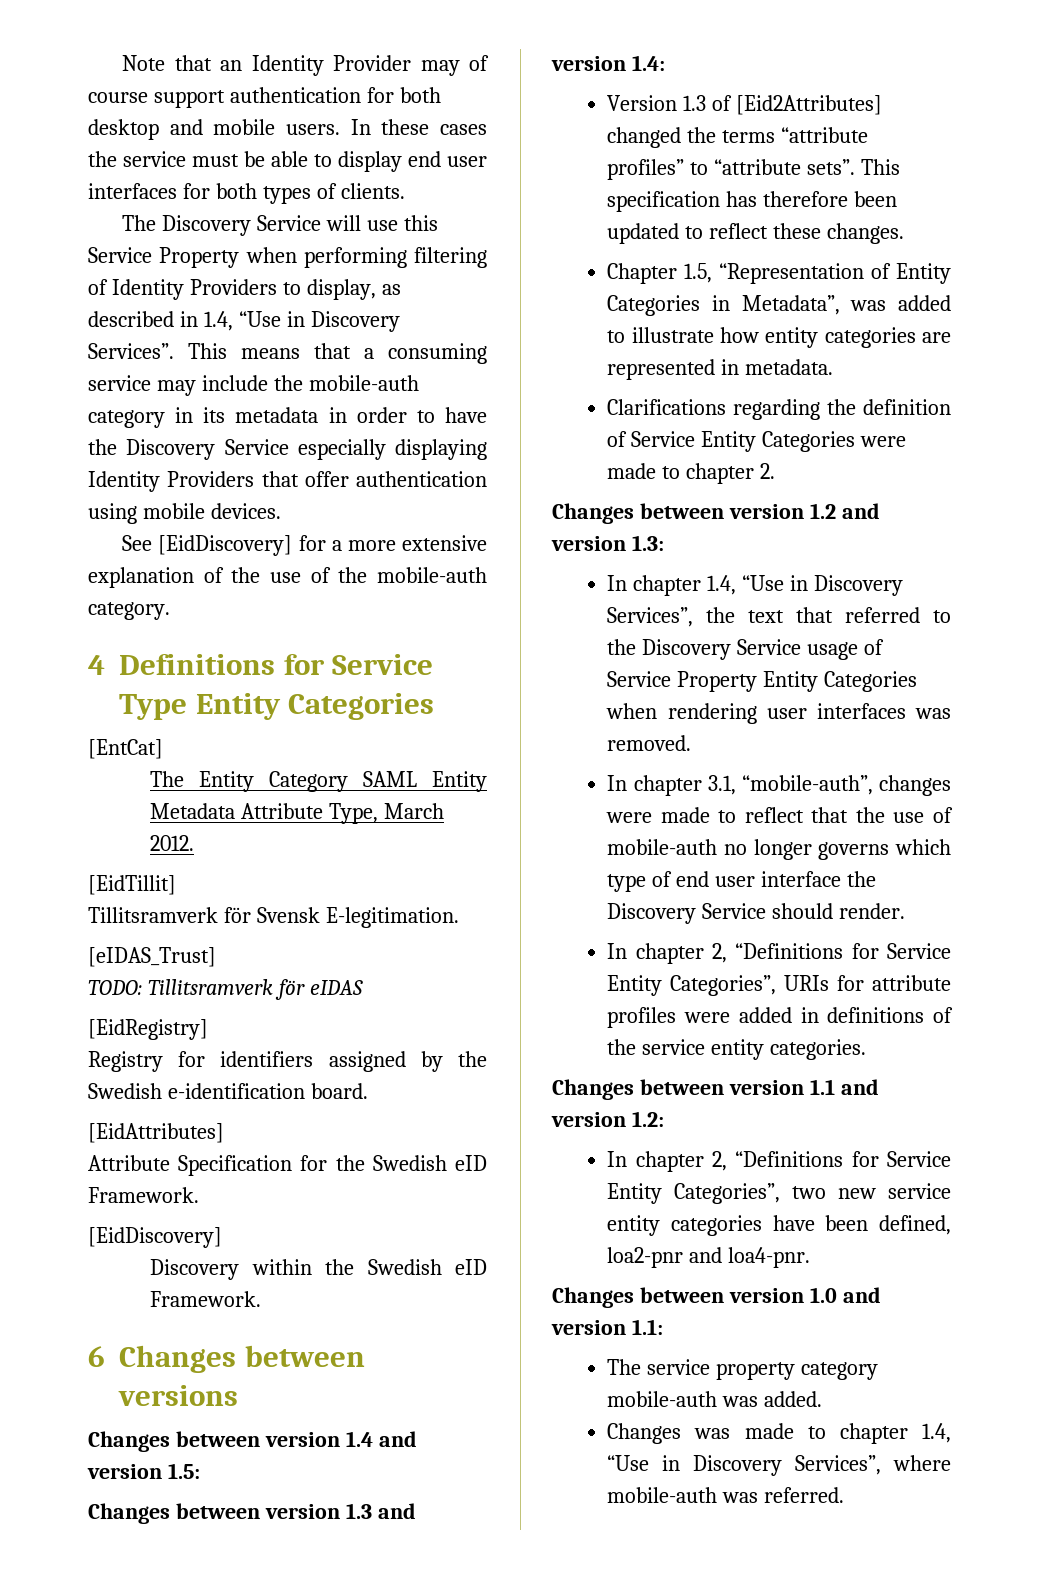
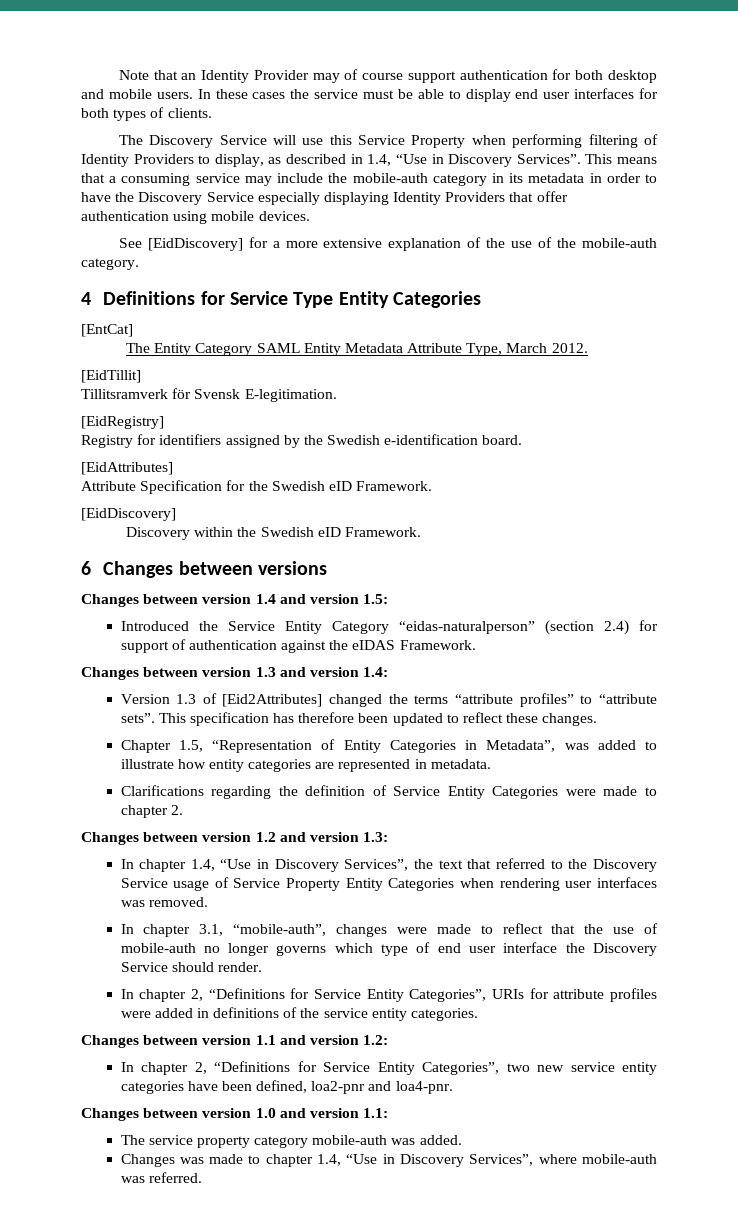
- [eIDAS_Trust]
- TODO: Tillitsramverk för eIDAS
+ Introduced the Service Entity Category “eidas-naturalperson” (section 2.4) for support of authentication against the eIDAS Framework.

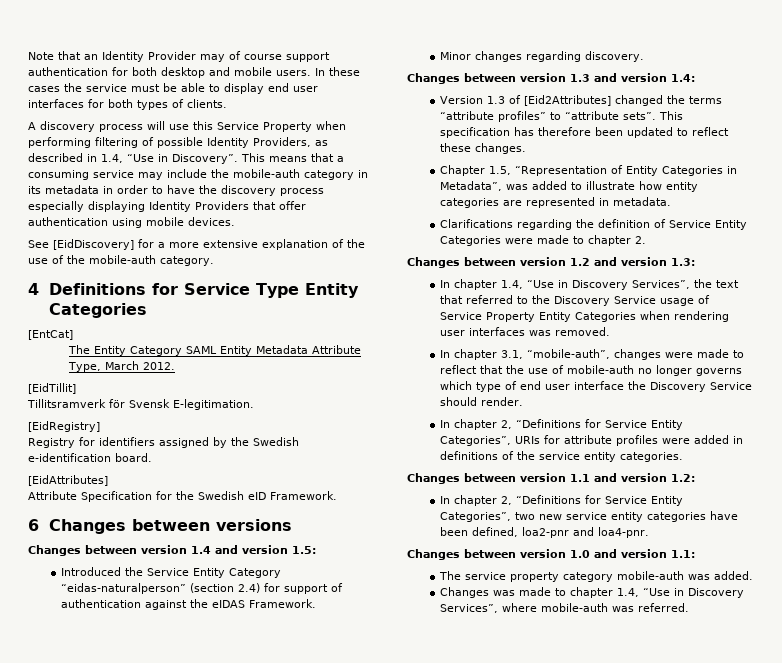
- The Discovery Service will use this Service Property when performing filtering of Identity Providers to display, as described in 1.4, “Use in Discovery Services”.
+ A discovery process will use this Service Property when performing filtering of possible Identity Providers, as described in 1.4, “Use in Discovery”.
- This means that a consuming service may include the mobile-auth category in its metadata in order to have the Discovery Service especially displaying Identity Providers that offer authentication using mobile devices.
+ This means that a consuming service may include the mobile-auth category in its metadata in order to have the discovery process especially displaying Identity Providers that offer authentication using mobile devices.
  Attribute Specification for the Swedish eID Framework.
- [EidDiscovery]
- Discovery within the Swedish eID Framework.
+ Minor changes regarding discovery.

